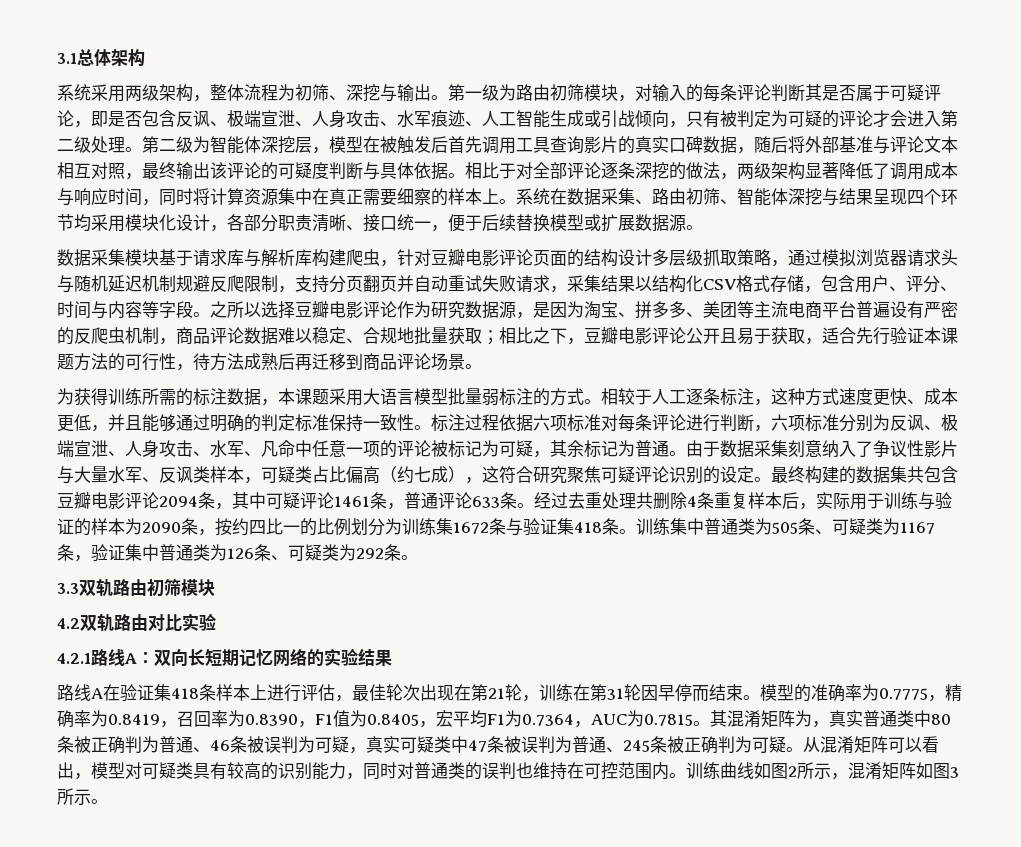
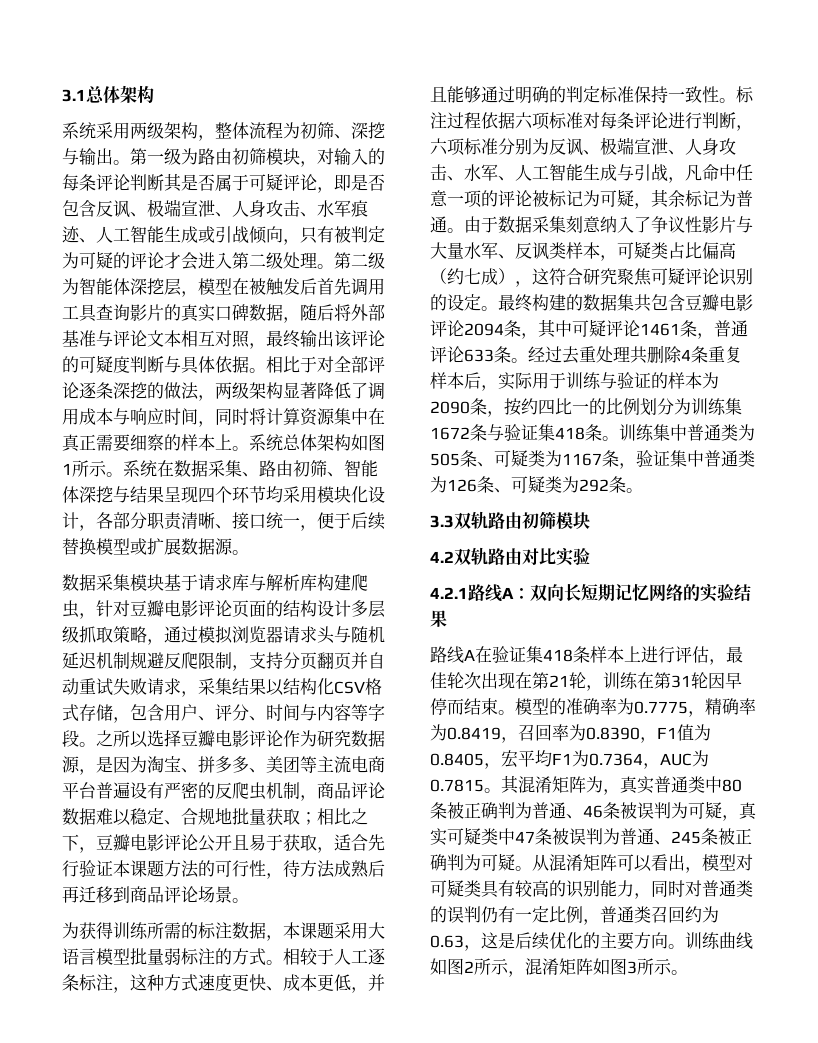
- 系统在数据采集、路由初筛、智能体深挖与结果呈现四个环节均采用模块化设计，各部分职责清晰、接口统一，便于后续替换模型或扩展数据源。
+ 系统总体架构如图1所示。系统在数据采集、路由初筛、智能体深挖与结果呈现四个环节均采用模块化设计，各部分职责清晰、接口统一，便于后续替换模型或扩展数据源。
- 标注过程依据六项标准对每条评论进行判断，六项标准分别为反讽、极端宣泄、人身攻击、水军、凡命中任意一项的评论被标记为可疑，其余标记为普通。
+ 标注过程依据六项标准对每条评论进行判断，六项标准分别为反讽、极端宣泄、人身攻击、水军、人工智能生成与引战，凡命中任意一项的评论被标记为可疑，其余标记为普通。
- 从混淆矩阵可以看出，模型对可疑类具有较高的识别能力，同时对普通类的误判也维持在可控范围内。
+ 从混淆矩阵可以看出，模型对可疑类具有较高的识别能力，同时对普通类的误判仍有一定比例，普通类召回约为0.63，这是后续优化的主要方向。

